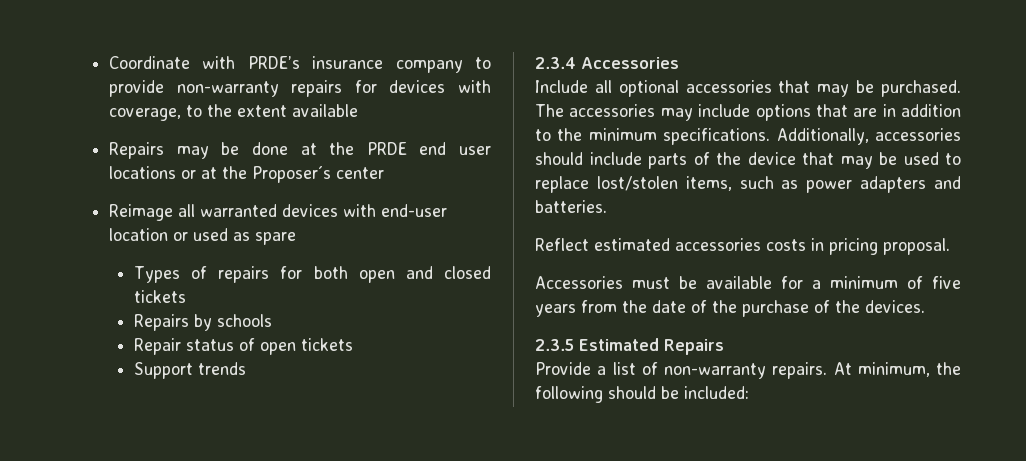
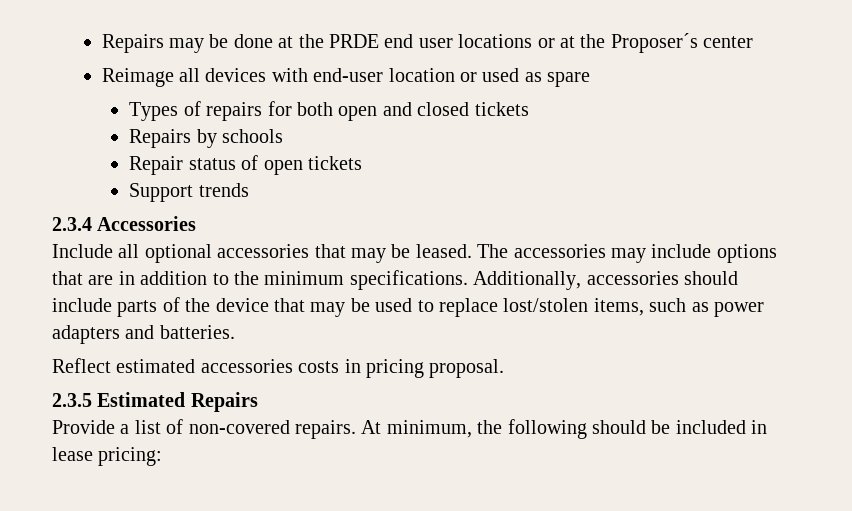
- Coordinate with PRDE’s insurance company to provide non-warranty repairs for devices with coverage, to the extent available
- Reimage all warranted devices with end-user location or used as spare
+ Reimage all devices with end-user location or used as spare
- Include all optional accessories that may be purchased.
+ Include all optional accessories that may be leased.
- Accessories must be available for a minimum of five years from the date of the purchase of the devices.
- Provide a list of non-warranty repairs.
+ Provide a list of non-covered repairs.
- At minimum, the following should be included:
+ At minimum, the following should be included in lease pricing:

